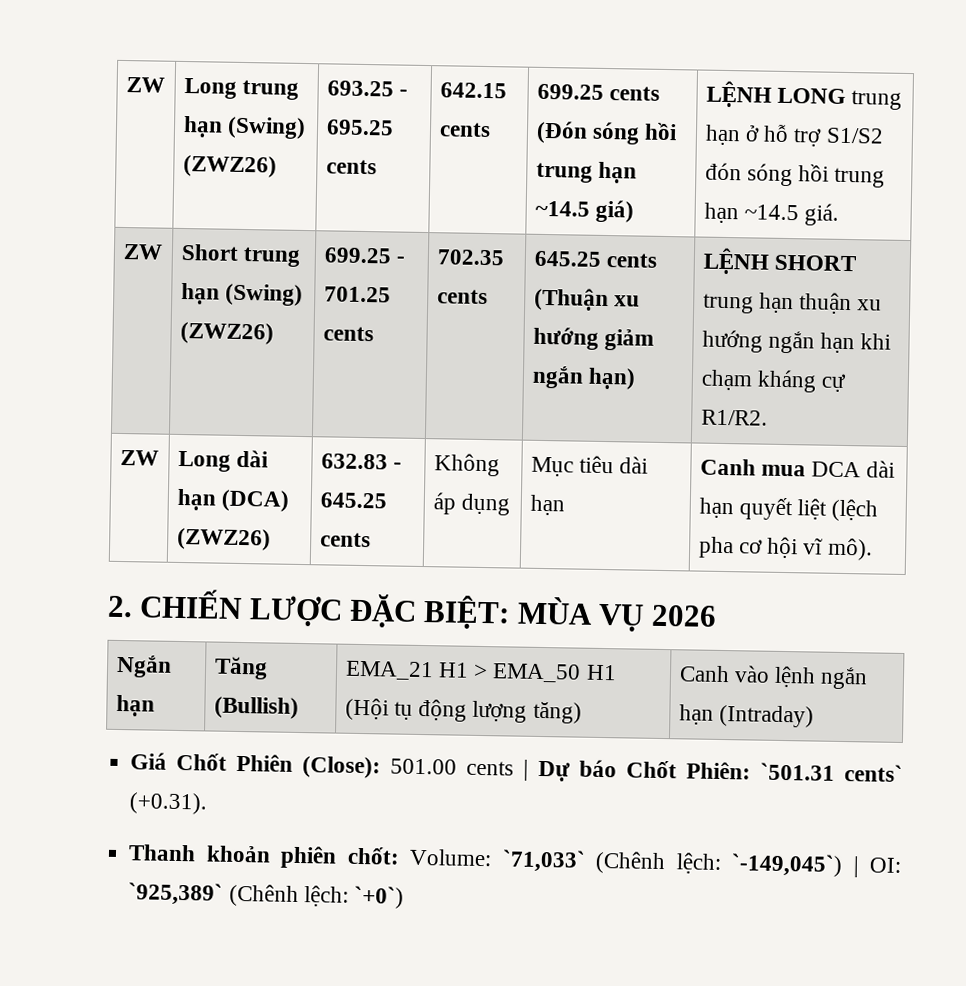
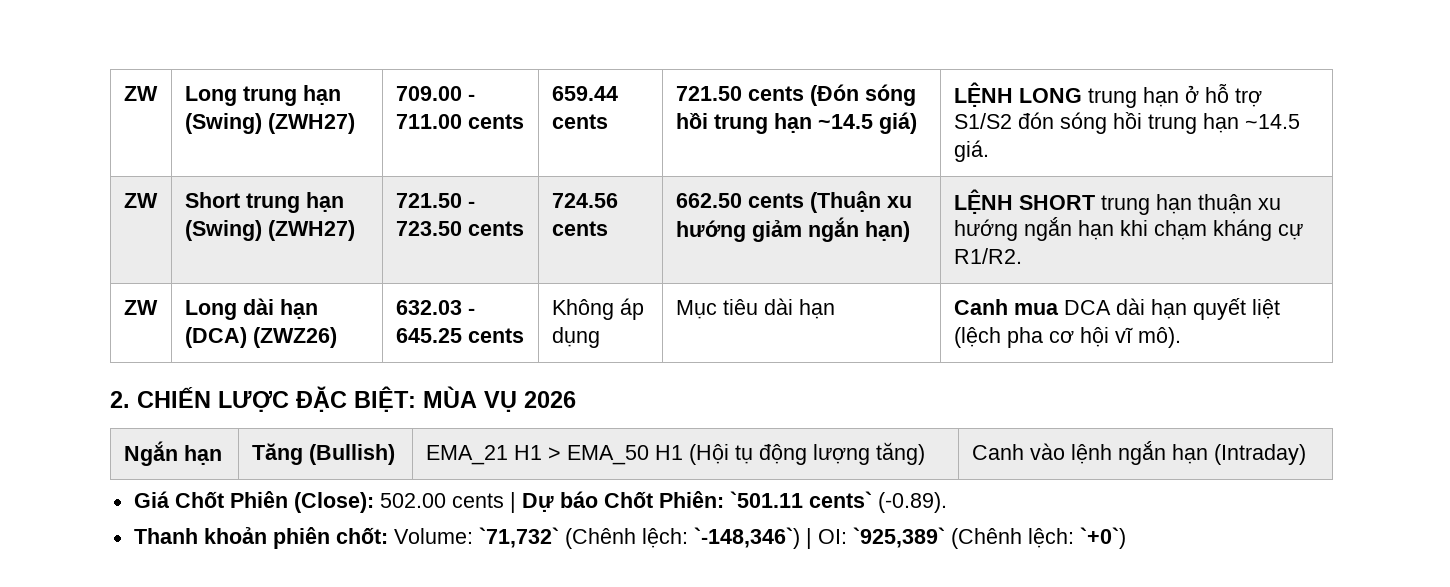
- ZW | Long trung hạn (Swing) (ZWZ26) | 693.25 - 695.25 cents | 642.15 cents | 699.25 cents (Đón sóng hồi trung hạn ~14.5 giá) | LỆNH LONG trung hạn ở hỗ trợ S1/S2 đón sóng hồi trung hạn ~14.5 giá.
+ ZW | Long trung hạn (Swing) (ZWH27) | 709.00 - 711.00 cents | 659.44 cents | 721.50 cents (Đón sóng hồi trung hạn ~14.5 giá) | LỆNH LONG trung hạn ở hỗ trợ S1/S2 đón sóng hồi trung hạn ~14.5 giá.
- ZW | Short trung hạn (Swing) (ZWZ26) | 699.25 - 701.25 cents | 702.35 cents | 645.25 cents (Thuận xu hướng giảm ngắn hạn) | LỆNH SHORT trung hạn thuận xu hướng ngắn hạn khi chạm kháng cự R1/R2.
+ ZW | Short trung hạn (Swing) (ZWH27) | 721.50 - 723.50 cents | 724.56 cents | 662.50 cents (Thuận xu hướng giảm ngắn hạn) | LỆNH SHORT trung hạn thuận xu hướng ngắn hạn khi chạm kháng cự R1/R2.
- ZW | Long dài hạn (DCA) (ZWZ26) | 632.83 - 645.25 cents | Không áp dụng | Mục tiêu dài hạn | Canh mua DCA dài hạn quyết liệt (lệch pha cơ hội vĩ mô).
+ ZW | Long dài hạn (DCA) (ZWZ26) | 632.03 - 645.25 cents | Không áp dụng | Mục tiêu dài hạn | Canh mua DCA dài hạn quyết liệt (lệch pha cơ hội vĩ mô).
- Giá Chốt Phiên (Close): 501.00 cents | Dự báo Chốt Phiên: `501.31 cents` (+0.31).
+ Giá Chốt Phiên (Close): 502.00 cents | Dự báo Chốt Phiên: `501.11 cents` (-0.89).
- Thanh khoản phiên chốt: Volume: `71,033` (Chênh lệch: `-149,045`) | OI: `925,389` (Chênh lệch: `+0`)
+ Thanh khoản phiên chốt: Volume: `71,732` (Chênh lệch: `-148,346`) | OI: `925,389` (Chênh lệch: `+0`)

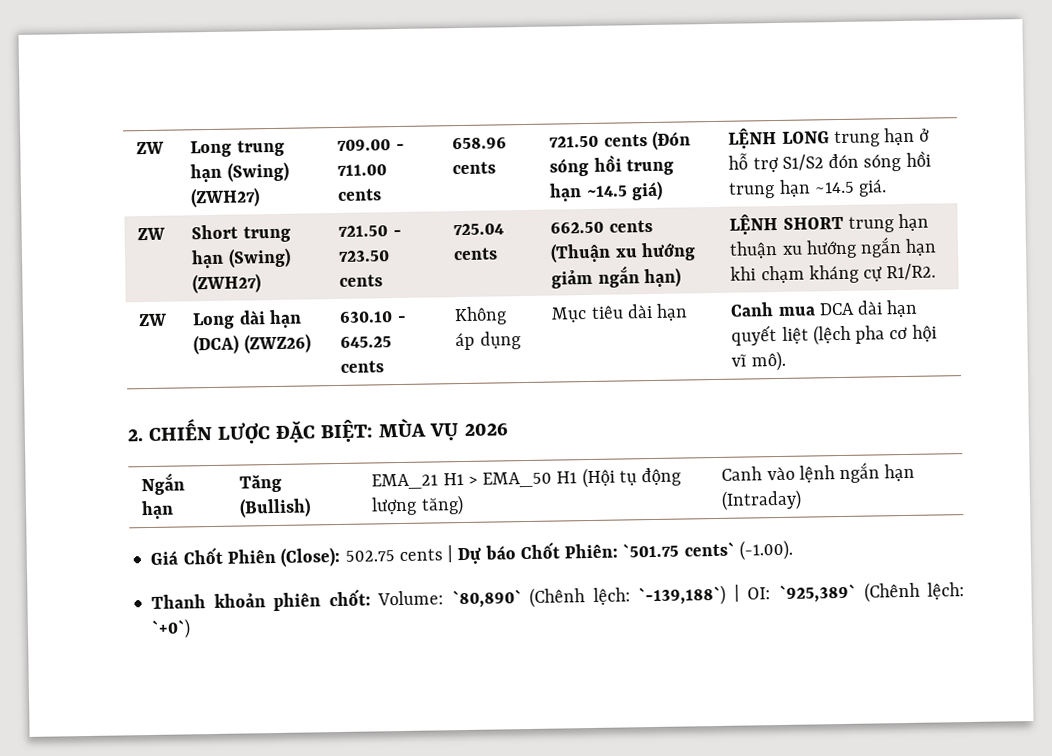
- ZW | Long trung hạn (Swing) (ZWH27) | 709.00 - 711.00 cents | 659.44 cents | 721.50 cents (Đón sóng hồi trung hạn ~14.5 giá) | LỆNH LONG trung hạn ở hỗ trợ S1/S2 đón sóng hồi trung hạn ~14.5 giá.
+ ZW | Long trung hạn (Swing) (ZWH27) | 709.00 - 711.00 cents | 658.96 cents | 721.50 cents (Đón sóng hồi trung hạn ~14.5 giá) | LỆNH LONG trung hạn ở hỗ trợ S1/S2 đón sóng hồi trung hạn ~14.5 giá.
- ZW | Short trung hạn (Swing) (ZWH27) | 721.50 - 723.50 cents | 724.56 cents | 662.50 cents (Thuận xu hướng giảm ngắn hạn) | LỆNH SHORT trung hạn thuận xu hướng ngắn hạn khi chạm kháng cự R1/R2.
+ ZW | Short trung hạn (Swing) (ZWH27) | 721.50 - 723.50 cents | 725.04 cents | 662.50 cents (Thuận xu hướng giảm ngắn hạn) | LỆNH SHORT trung hạn thuận xu hướng ngắn hạn khi chạm kháng cự R1/R2.
- ZW | Long dài hạn (DCA) (ZWZ26) | 632.03 - 645.25 cents | Không áp dụng | Mục tiêu dài hạn | Canh mua DCA dài hạn quyết liệt (lệch pha cơ hội vĩ mô).
+ ZW | Long dài hạn (DCA) (ZWZ26) | 630.10 - 645.25 cents | Không áp dụng | Mục tiêu dài hạn | Canh mua DCA dài hạn quyết liệt (lệch pha cơ hội vĩ mô).
- Giá Chốt Phiên (Close): 502.00 cents | Dự báo Chốt Phiên: `501.11 cents` (-0.89).
+ Giá Chốt Phiên (Close): 502.75 cents | Dự báo Chốt Phiên: `501.75 cents` (-1.00).
- Thanh khoản phiên chốt: Volume: `71,732` (Chênh lệch: `-148,346`) | OI: `925,389` (Chênh lệch: `+0`)
+ Thanh khoản phiên chốt: Volume: `80,890` (Chênh lệch: `-139,188`) | OI: `925,389` (Chênh lệch: `+0`)

